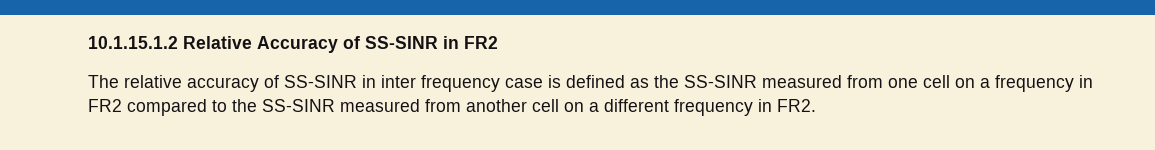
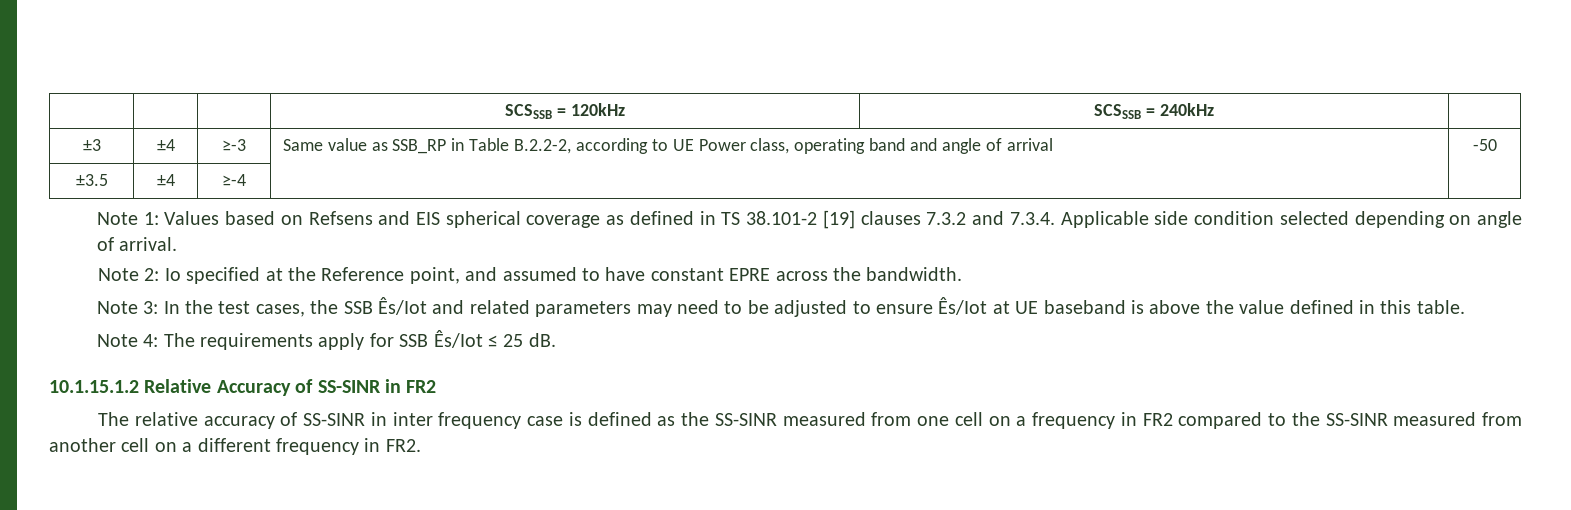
+ | | | SCSSSB = 120kHz | SCSSSB = 240kHz |
+ ±3 | ±4 | ≥-3 | Same value as SSB_RP in Table B.2.2-2, according to UE Power class, operating band and angle of arrival | -50
+ ±3.5 | ±4 | ≥-4 | |
+ Note 1: Values based on Refsens and EIS spherical coverage as defined in TS 38.101-2 [19] clauses 7.3.2 and 7.3.4. Applicable side condition selected depending on angle of arrival.
+ Note 2: Io specified at the Reference point, and assumed to have constant EPRE across the bandwidth.
+ Note 3: In the test cases, the SSB Ês/Iot and related parameters may need to be adjusted to ensure Ês/Iot at UE baseband is above the value defined in this table.
+ Note 4: The requirements apply for SSB Ês/Iot ≤ 25 dB.

